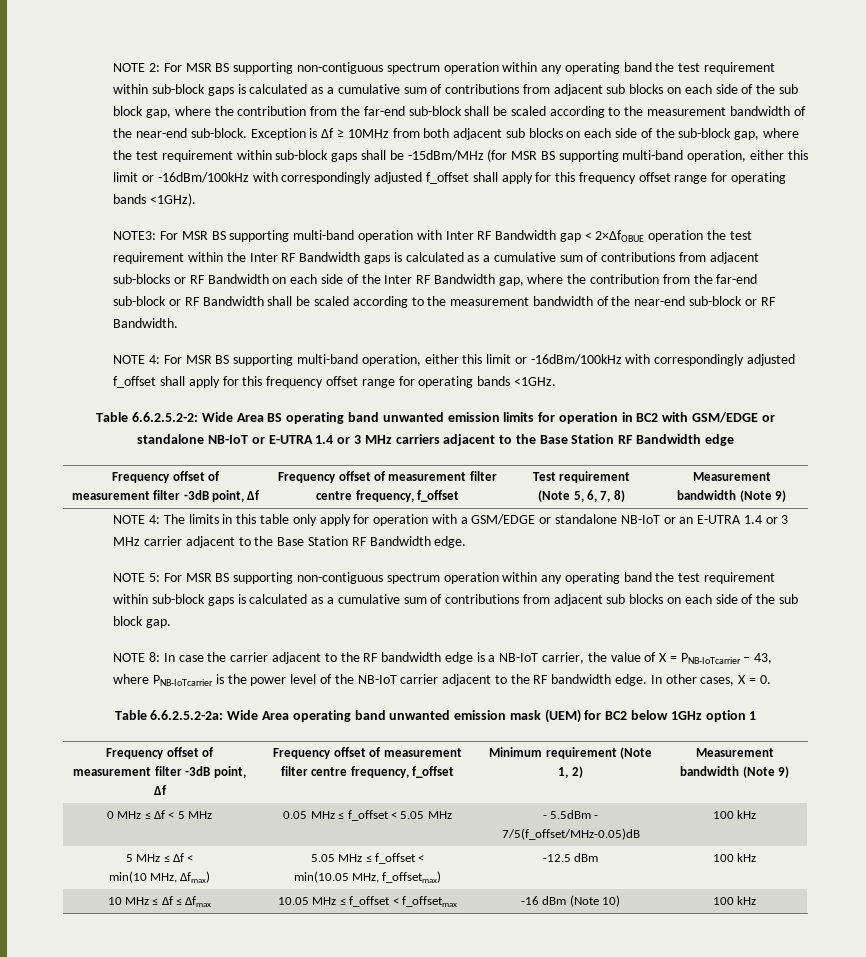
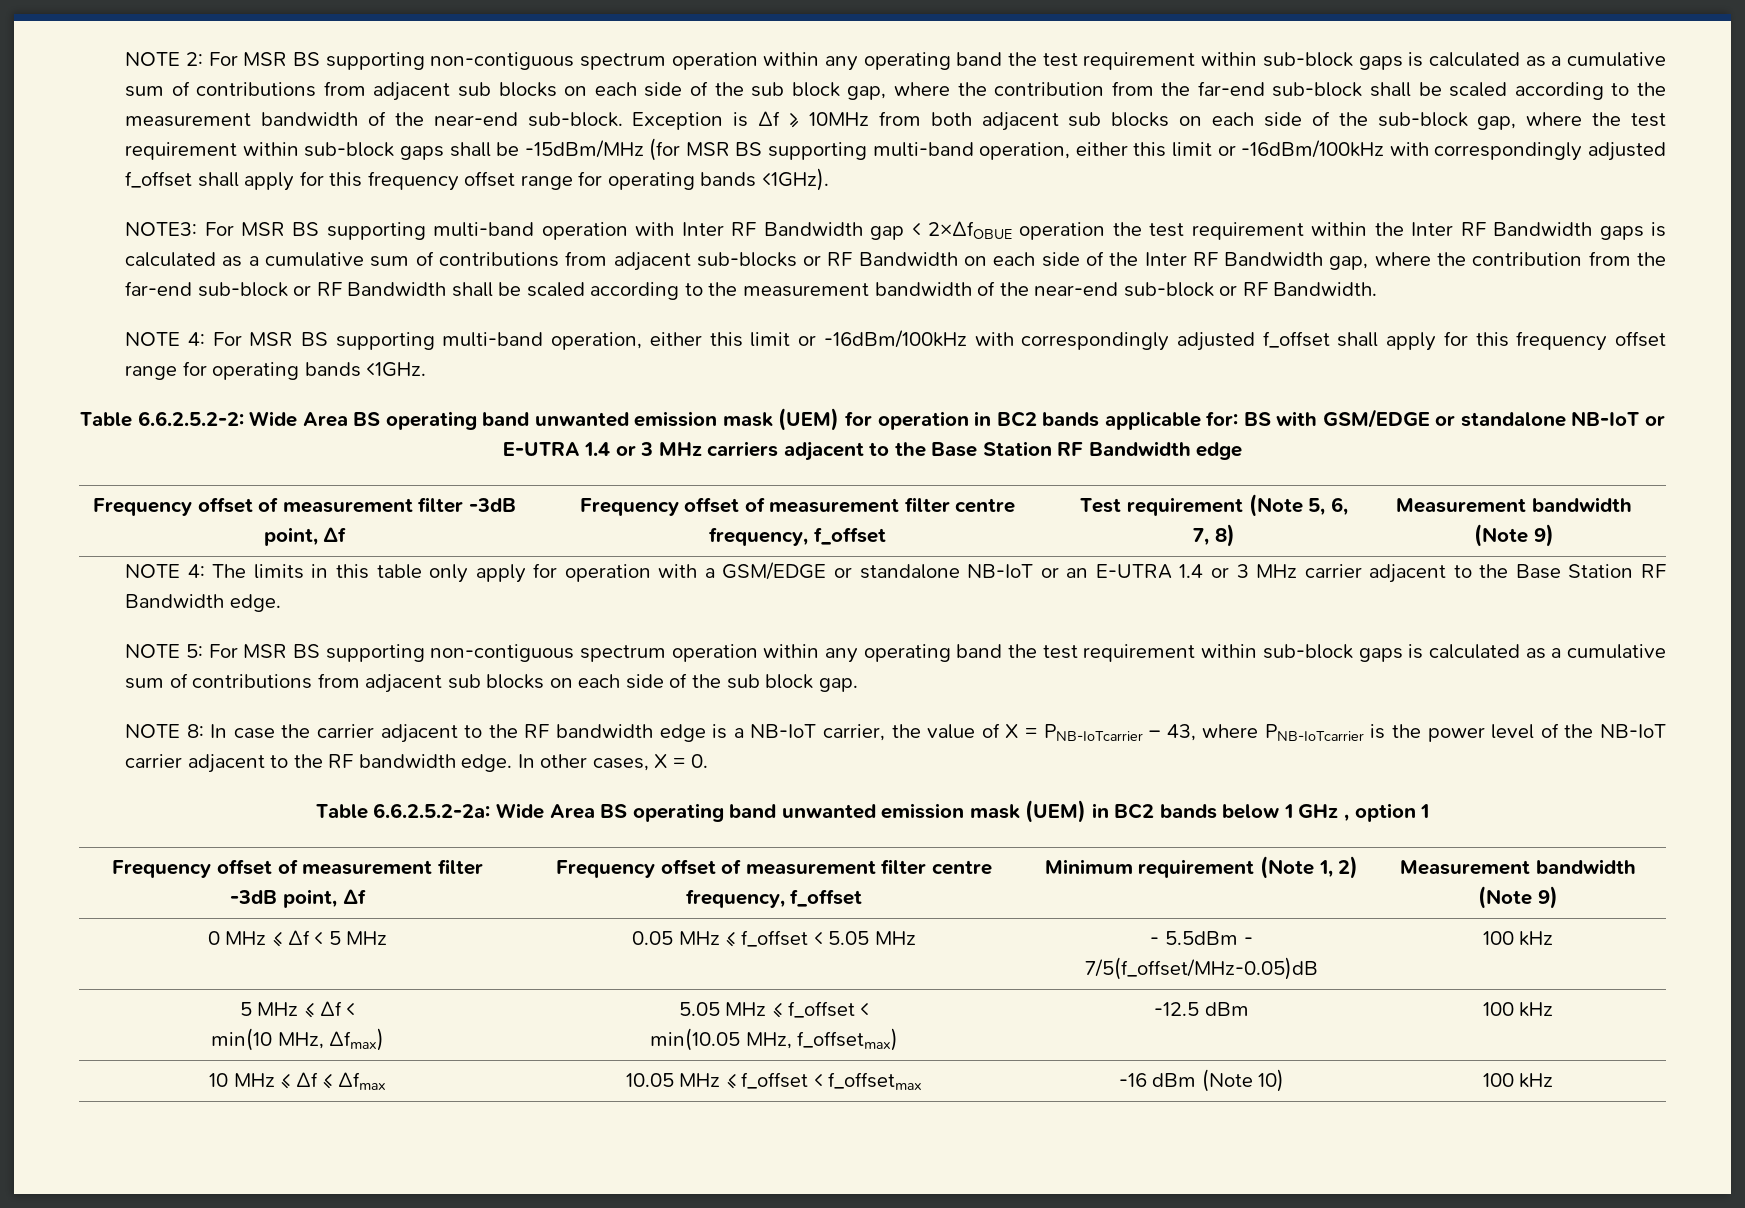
- Table 6.6.2.5.2-2: Wide Area BS operating band unwanted emission limits for operation in BC2 with GSM/EDGE or standalone NB-IoT or E-UTRA 1.4 or 3 MHz carriers adjacent to the Base Station RF Bandwidth edge
+ Table 6.6.2.5.2-2: Wide Area BS operating band unwanted emission mask (UEM) for operation in BC2 bands applicable for: BS with GSM/EDGE or standalone NB-IoT or E-UTRA 1.4 or 3 MHz carriers adjacent to the Base Station RF Bandwidth edge
- Table 6.6.2.5.2-2a: Wide Area operating band unwanted emission mask (UEM) for BC2 below 1GHz option 1
+ Table 6.6.2.5.2-2a: Wide Area BS operating band unwanted emission mask (UEM) in BC2 bands below 1 GHz , option 1

